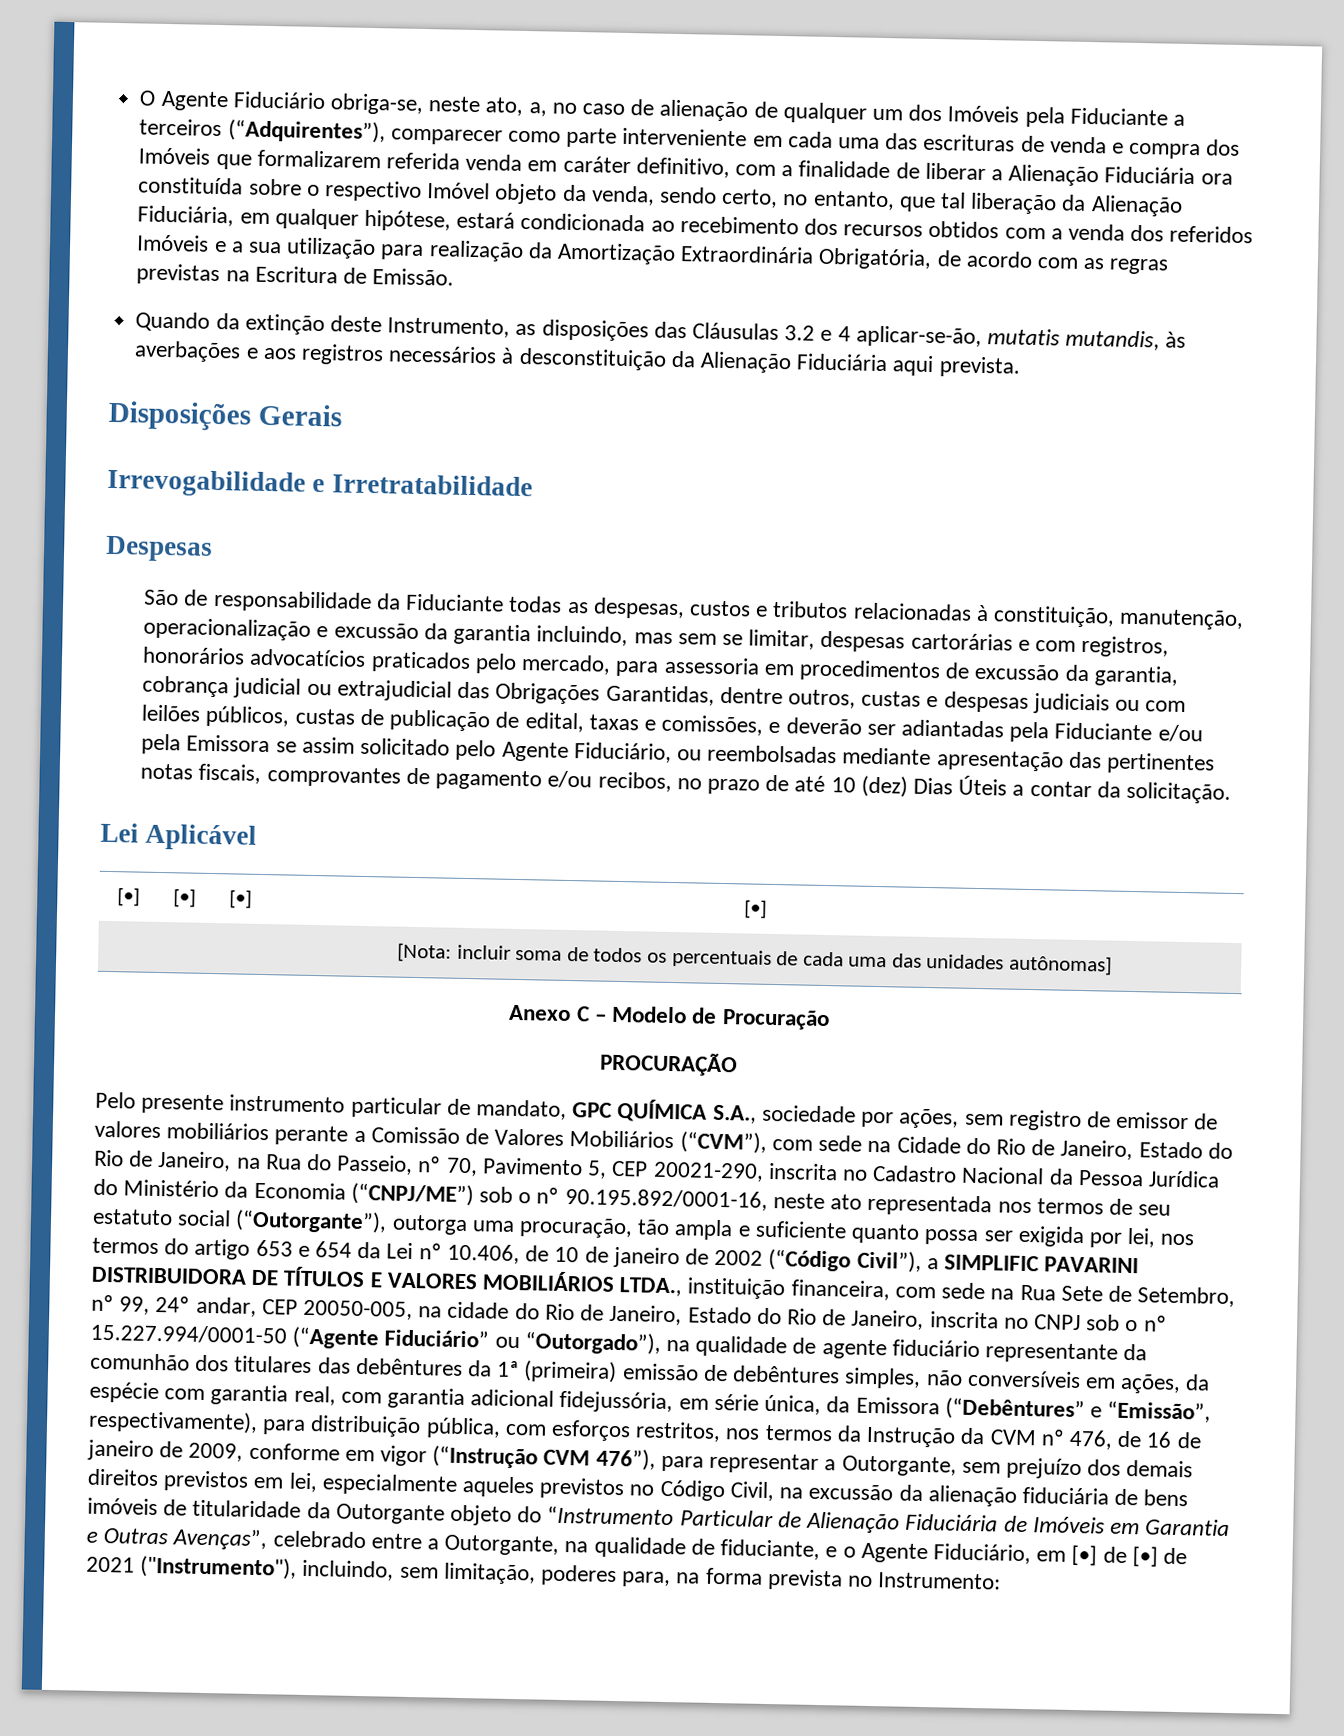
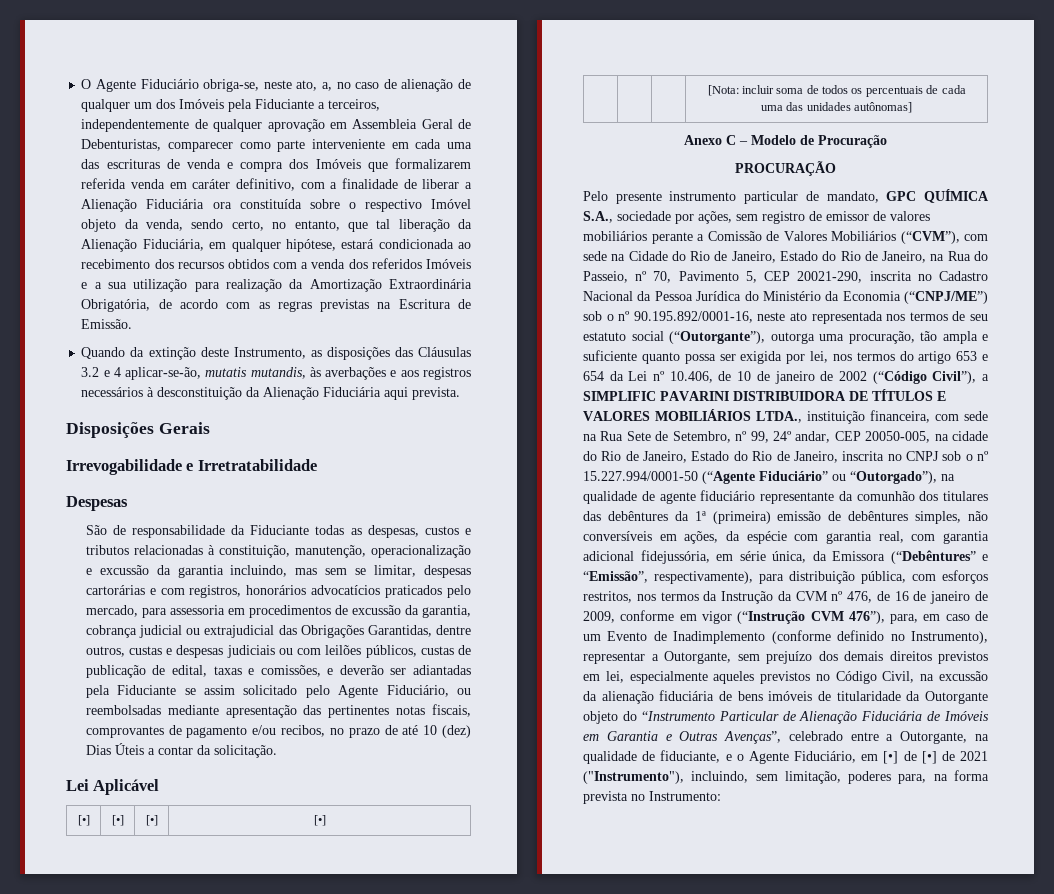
- O Agente Fiduciário obriga-se, neste ato, a, no caso de alienação de qualquer um dos Imóveis pela Fiduciante a terceiros (“Adquirentes”), comparecer como parte interveniente em cada uma das escrituras de venda e compra dos Imóveis que formalizarem referida venda em caráter definitivo, com a finalidade de liberar a Alienação Fiduciária ora constituída sobre o respectivo Imóvel objeto da venda, sendo certo, no entanto, que tal liberação da Alienação Fiduciária, em qualquer hipótese, estará condicionada ao recebimento dos recursos obtidos com a venda dos referidos Imóveis e a sua utilização para realização da Amortização Extraordinária Obrigatória, de acordo com as regras previstas na Escritura de Emissão.
+ O Agente Fiduciário obriga-se, neste ato, a, no caso de alienação de qualquer um dos Imóveis pela Fiduciante a terceiros, independentemente de qualquer aprovação em Assembleia Geral de Debenturistas, comparecer como parte interveniente em cada uma das escrituras de venda e compra dos Imóveis que formalizarem referida venda em caráter definitivo, com a finalidade de liberar a Alienação Fiduciária ora constituída sobre o respectivo Imóvel objeto da venda, sendo certo, no entanto, que tal liberação da Alienação Fiduciária, em qualquer hipótese, estará condicionada ao recebimento dos recursos obtidos com a venda dos referidos Imóveis e a sua utilização para realização da Amortização Extraordinária Obrigatória, de acordo com as regras previstas na Escritura de Emissão.
- São de responsabilidade da Fiduciante todas as despesas, custos e tributos relacionadas à constituição, manutenção, operacionalização e excussão da garantia incluindo, mas sem se limitar, despesas cartorárias e com registros, honorários advocatícios praticados pelo mercado, para assessoria em procedimentos de excussão da garantia, cobrança judicial ou extrajudicial das Obrigações Garantidas, dentre outros, custas e despesas judiciais ou com leilões públicos, custas de publicação de edital, taxas e comissões, e deverão ser adiantadas pela Fiduciante e/ou pela Emissora se assim solicitado pelo Agente Fiduciário, ou reembolsadas mediante apresentação das pertinentes notas fiscais, comprovantes de pagamento e/ou recibos, no prazo de até 10 (dez) Dias Úteis a contar da solicitação.
+ São de responsabilidade da Fiduciante todas as despesas, custos e tributos relacionadas à constituição, manutenção, operacionalização e excussão da garantia incluindo, mas sem se limitar, despesas cartorárias e com registros, honorários advocatícios praticados pelo mercado, para assessoria em procedimentos de excussão da garantia, cobrança judicial ou extrajudicial das Obrigações Garantidas, dentre outros, custas e despesas judiciais ou com leilões públicos, custas de publicação de edital, taxas e comissões, e deverão ser adiantadas pela Fiduciante se assim solicitado pelo Agente Fiduciário, ou reembolsadas mediante apresentação das pertinentes notas fiscais, comprovantes de pagamento e/ou recibos, no prazo de até 10 (dez) Dias Úteis a contar da solicitação.
- Pelo presente instrumento particular de mandato, GPC QUÍMICA S.A., sociedade por ações, sem registro de emissor de valores mobiliários perante a Comissão de Valores Mobiliários (“CVM”), com sede na Cidade do Rio de Janeiro, Estado do Rio de Janeiro, na Rua do Passeio, nº 70, Pavimento 5, CEP 20021-290, inscrita no Cadastro Nacional da Pessoa Jurídica do Ministério da Economia (“CNPJ/ME”) sob o nº 90.195.892/0001-16, neste ato representada nos termos de seu estatuto social (“Outorgante”), outorga uma procuração, tão ampla e suficiente quanto possa ser exigida por lei, nos termos do artigo 653 e 654 da Lei nº 10.406, de 10 de janeiro de 2002 (“Código Civil”), a SIMPLIFIC PAVARINI DISTRIBUIDORA DE TÍTULOS E VALORES MOBILIÁRIOS LTDA., instituição financeira, com sede na Rua Sete de Setembro, nº 99, 24º andar, CEP 20050-005, na cidade do Rio de Janeiro, Estado do Rio de Janeiro, inscrita no CNPJ sob o nº 15.227.994/0001-50 (“Agente Fiduciário” ou “Outorgado”), na qualidade de agente fiduciário representante da comunhão dos titulares das debêntures da 1ª (primeira) emissão de debêntures simples, não conversíveis em ações, da espécie com garantia real, com garantia adicional fidejussória, em série única, da Emissora (“Debêntures” e “Emissão”, respectivamente), para distribuição pública, com esforços restritos, nos termos da Instrução da CVM nº 476, de 16 de janeiro de 2009, conforme em vigor (“Instrução CVM 476”), para representar a Outorgante, sem prejuízo dos demais direitos previstos em lei, especialmente aqueles previstos no Código Civil, na excussão da alienação fiduciária de bens imóveis de titularidade da Outorgante objeto do “Instrumento Particular de Alienação Fiduciária de Imóveis em Garantia e Outras Avenças”, celebrado entre a Outorgante, na qualidade de fiduciante, e o Agente Fiduciário, em [•] de [•] de 2021 ("Instrumento"), incluindo, sem limitação, poderes para, na forma prevista no Instrumento:
+ Pelo presente instrumento particular de mandato, GPC QUÍMICA S.A., sociedade por ações, sem registro de emissor de valores mobiliários perante a Comissão de Valores Mobiliários (“CVM”), com sede na Cidade do Rio de Janeiro, Estado do Rio de Janeiro, na Rua do Passeio, nº 70, Pavimento 5, CEP 20021-290, inscrita no Cadastro Nacional da Pessoa Jurídica do Ministério da Economia (“CNPJ/ME”) sob o nº 90.195.892/0001-16, neste ato representada nos termos de seu estatuto social (“Outorgante”), outorga uma procuração, tão ampla e suficiente quanto possa ser exigida por lei, nos termos do artigo 653 e 654 da Lei nº 10.406, de 10 de janeiro de 2002 (“Código Civil”), a SIMPLIFIC PAVARINI DISTRIBUIDORA DE TÍTULOS E VALORES MOBILIÁRIOS LTDA., instituição financeira, com sede na Rua Sete de Setembro, nº 99, 24º andar, CEP 20050-005, na cidade do Rio de Janeiro, Estado do Rio de Janeiro, inscrita no CNPJ sob o nº 15.227.994/0001-50 (“Agente Fiduciário” ou “Outorgado”), na qualidade de agente fiduciário representante da comunhão dos titulares das debêntures da 1ª (primeira) emissão de debêntures simples, não conversíveis em ações, da espécie com garantia real, com garantia adicional fidejussória, em série única, da Emissora (“Debêntures” e “Emissão”, respectivamente), para distribuição pública, com esforços restritos, nos termos da Instrução da CVM nº 476, de 16 de janeiro de 2009, conforme em vigor (“Instrução CVM 476”), para, em caso de um Evento de Inadimplemento (conforme definido no Instrumento), representar a Outorgante, sem prejuízo dos demais direitos previstos em lei, especialmente aqueles previstos no Código Civil, na excussão da alienação fiduciária de bens imóveis de titularidade da Outorgante objeto do “Instrumento Particular de Alienação Fiduciária de Imóveis em Garantia e Outras Avenças”, celebrado entre a Outorgante, na qualidade de fiduciante, e o Agente Fiduciário, em [•] de [•] de 2021 ("Instrumento"), incluindo, sem limitação, poderes para, na forma prevista no Instrumento:

